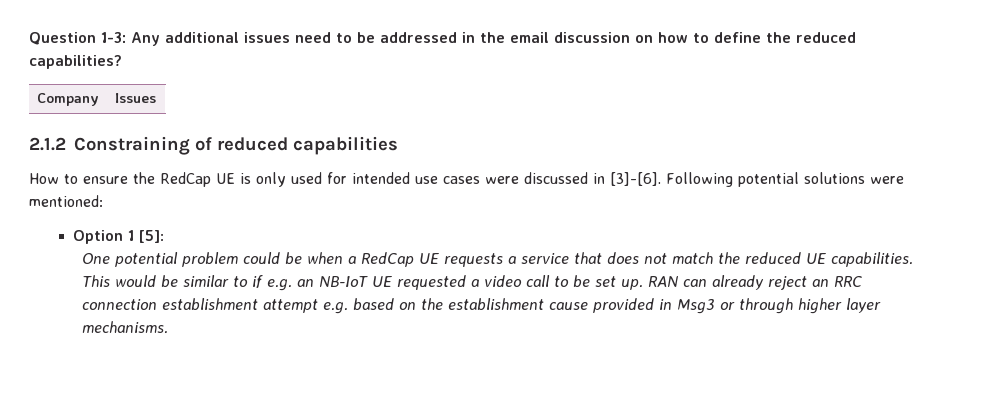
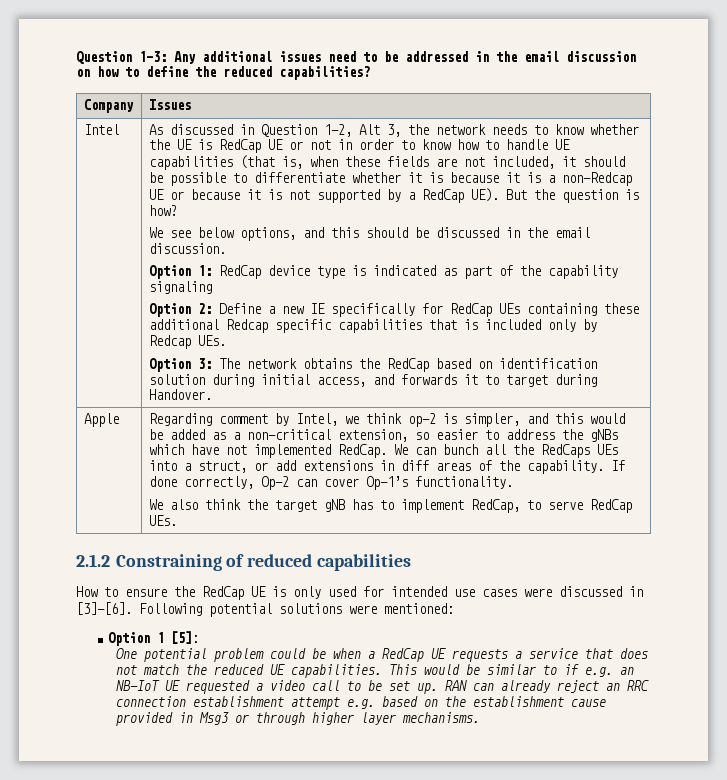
+ Intel | As discussed in Question 1-2, Alt 3, the network needs to know whether the UE is RedCap UE or not in order to know how to handle UE capabilities (that is, when these fields are not included, it should be possible to differentiate whether it is because it is a non-Redcap UE or because it is not supported by a RedCap UE). But the question is how?
+ We see below options, and this should be discussed in the email discussion.
+ Option 1: RedCap device type is indicated as part of the capability signaling
+ Option 2: Define a new IE specifically for RedCap UEs containing these additional Redcap specific capabilities that is included only by Redcap UEs.
+ Option 3: The network obtains the RedCap based on identification solution during initial access, and forwards it to target during Handover.
+ Apple | Regarding comment by Intel, we think op-2 is simpler, and this would be added as a non-critical extension, so easier to address the gNBs which have not implemented RedCap. We can bunch all the RedCaps UEs into a struct, or add extensions in diff areas of the capability. If done correctly, Op-2 can cover Op-1’s functionality.
+ We also think the target gNB has to implement RedCap, to serve RedCap UEs.

